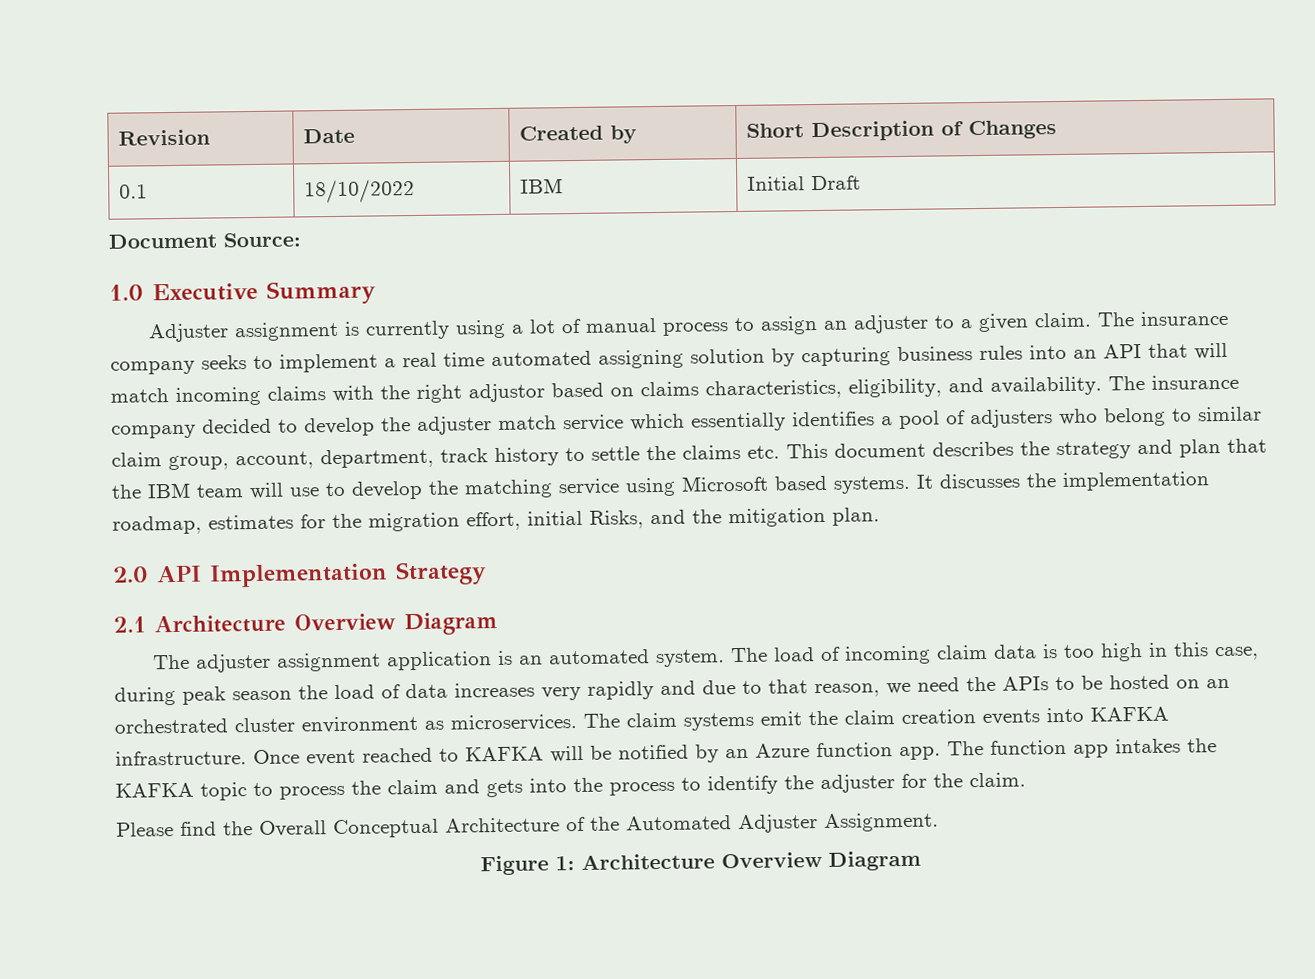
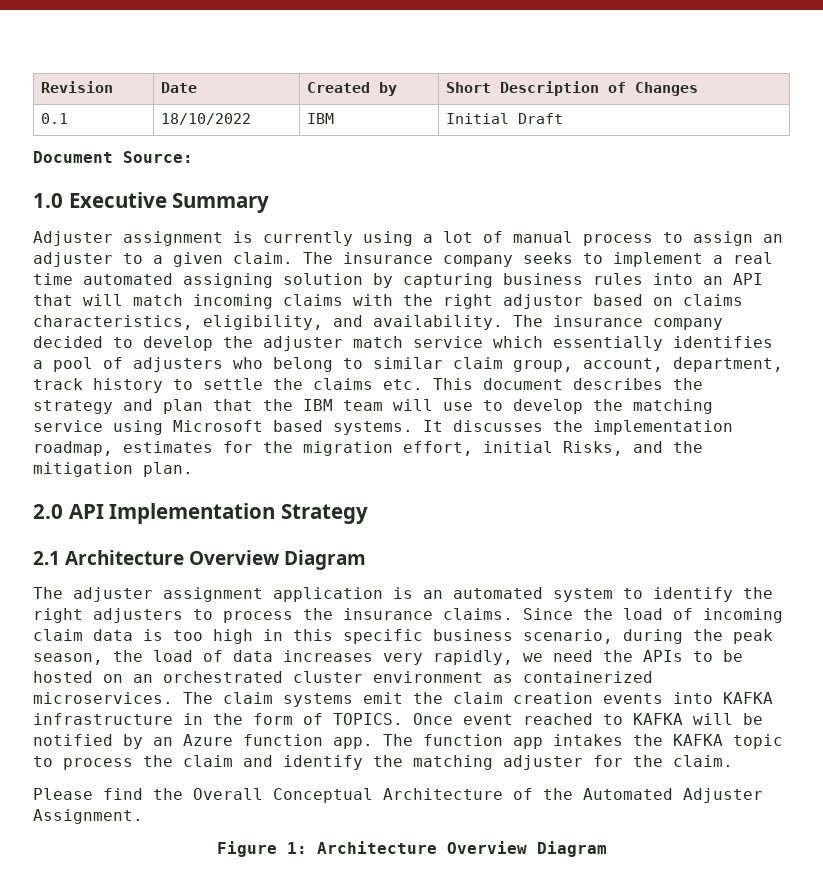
- The adjuster assignment application is an automated system. The load of incoming claim data is too high in this case, during peak season the load of data increases very rapidly and due to that reason, we need the APIs to be hosted on an orchestrated cluster environment as microservices.
+ The adjuster assignment application is an automated system to identify the right adjusters to process the insurance claims. Since the load of incoming claim data is too high in this specific business scenario, during the peak season, the load of data increases very rapidly, we need the APIs to be hosted on an orchestrated cluster environment as containerized microservices.
- The claim systems emit the claim creation events into KAFKA infrastructure.
+ The claim systems emit the claim creation events into KAFKA infrastructure in the form of TOPICS.
- The function app intakes the KAFKA topic to process the claim and gets into the process to identify the adjuster for the claim.
+ The function app intakes the KAFKA topic to process the claim and identify the matching adjuster for the claim.

